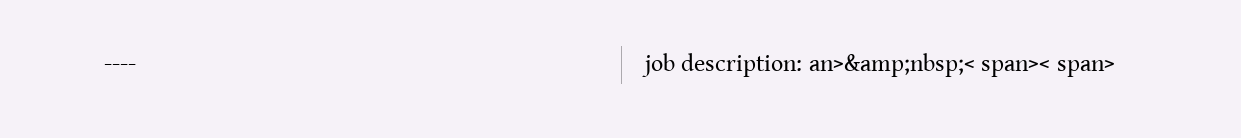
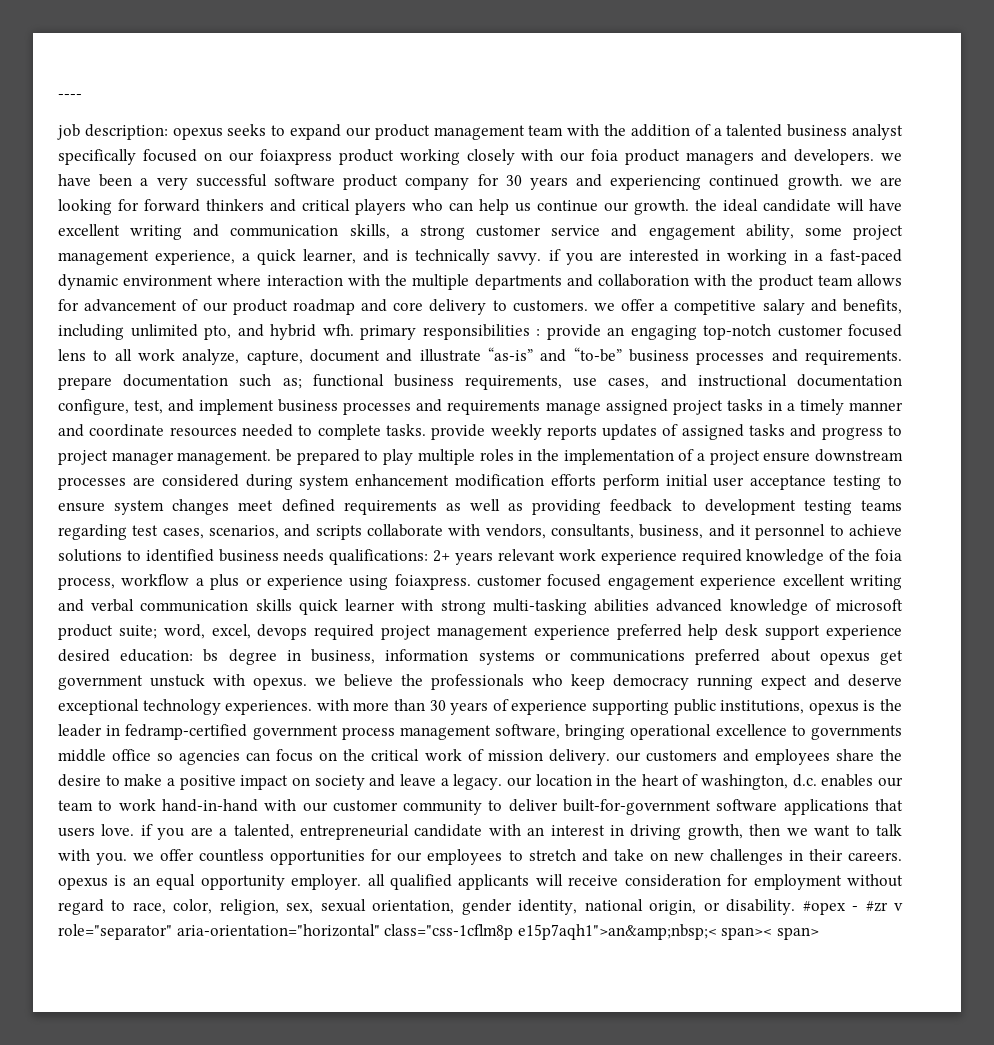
- job description: an>&amp;nbsp;< span>< span>
+ job description: opexus seeks to expand our product management team with the addition of a talented business analyst specifically focused on our foiaxpress product working closely with our foia product managers and developers. we have been a very successful software product company for 30 years and experiencing continued growth. we are looking for forward thinkers and critical players who can help us continue our growth. the ideal candidate will have excellent writing and communication skills, a strong customer service and engagement ability, some project management experience, a quick learner, and is technically savvy. if you are interested in working in a fast-paced dynamic environment where interaction with the multiple departments and collaboration with the product team allows for advancement of our product roadmap and core delivery to customers. we offer a competitive salary and benefits, including unlimited pto, and hybrid wfh. primary responsibilities : provide an engaging top-notch customer focused lens to all work analyze, capture, document and illustrate “as-is” and “to-be” business processes and requirements. prepare documentation such as; functional business requirements, use cases, and instructional documentation configure, test, and implement business processes and requirements manage assigned project tasks in a timely manner and coordinate resources needed to complete tasks. provide weekly reports updates of assigned tasks and progress to project manager management. be prepared to play multiple roles in the implementation of a project ensure downstream processes are considered during system enhancement modification efforts perform initial user acceptance testing to ensure system changes meet defined requirements as well as providing feedback to development testing teams regarding test cases, scenarios, and scripts collaborate with vendors, consultants, business, and it personnel to achieve solutions to identified business needs qualifications: 2+ years relevant work experience required knowledge of the foia process, workflow a plus or experience using foiaxpress. customer focused engagement experience excellent writing and verbal communication skills quick learner with strong multi-tasking abilities advanced knowledge of microsoft product suite; word, excel, devops required project management experience preferred help desk support experience desired education: bs degree in business, information systems or communications preferred about opexus get government unstuck with opexus. we believe the professionals who keep democracy running expect and deserve exceptional technology experiences. with more than 30 years of experience supporting public institutions, opexus is the leader in fedramp-certified government process management software, bringing operational excellence to governments middle office so agencies can focus on the critical work of mission delivery. our customers and employees share the desire to make a positive impact on society and leave a legacy. our location in the heart of washington, d.c. enables our team to work hand-in-hand with our customer community to deliver built-for-government software applications that users love. if you are a talented, entrepreneurial candidate with an interest in driving growth, then we want to talk with you. we offer countless opportunities for our employees to stretch and take on new challenges in their careers. opexus is an equal opportunity employer. all qualified applicants will receive consideration for employment without regard to race, color, religion, sex, sexual orientation, gender identity, national origin, or disability. #opex - #zr v role="separator" aria-orientation="horizontal" class="css-1cflm8p e15p7aqh1">an&amp;nbsp;< span>< span>

